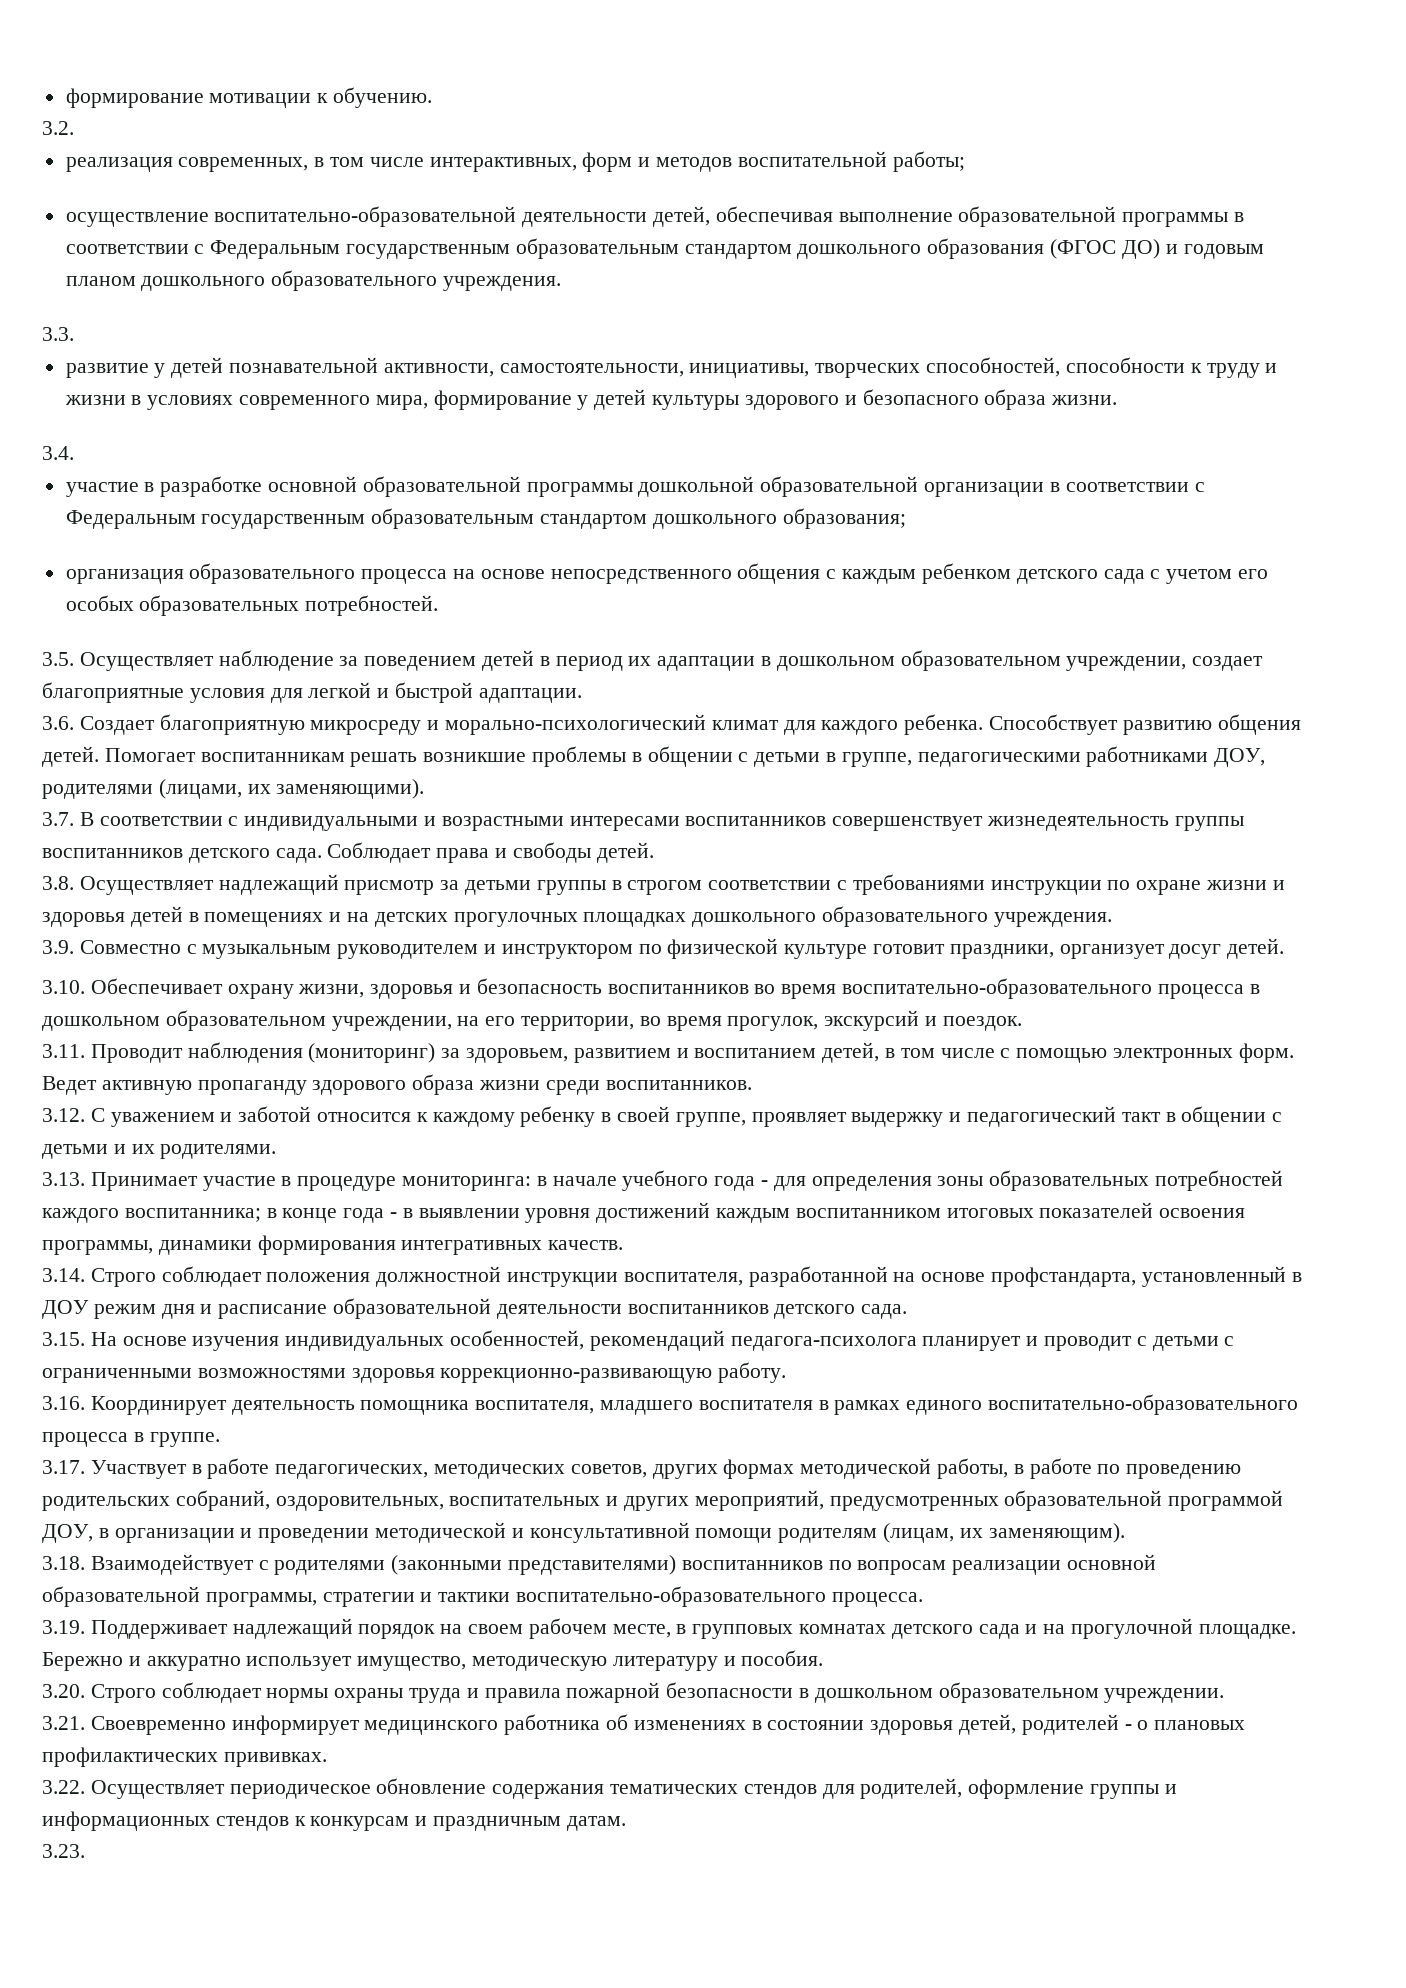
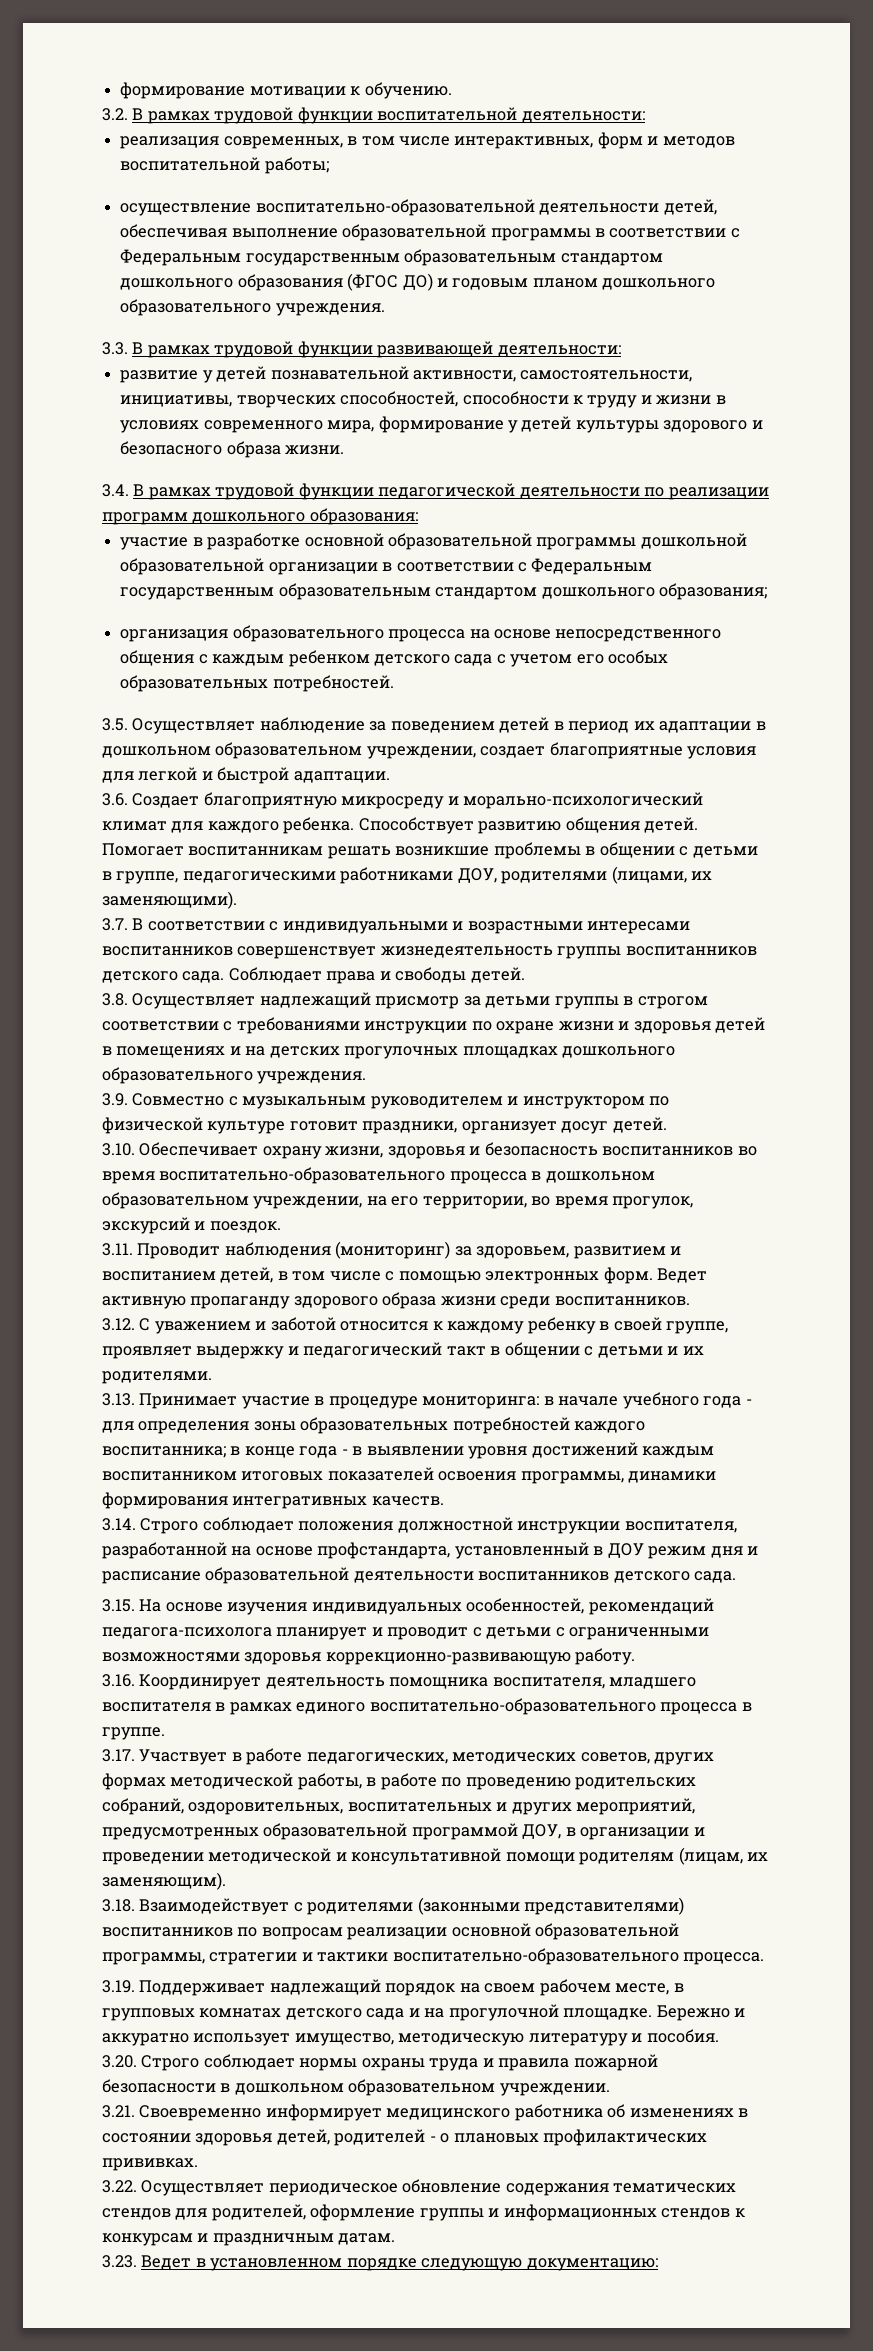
- 3.2.
+ 3.2. В рамках трудовой функции воспитательной деятельности:
- 3.3.
+ 3.3. В рамках трудовой функции развивающей деятельности:
- 3.4.
+ 3.4. В рамках трудовой функции педагогической деятельности по реализации программ дошкольного образования:
- 3.23.
+ 3.23. Ведет в установленном порядке следующую документацию:

